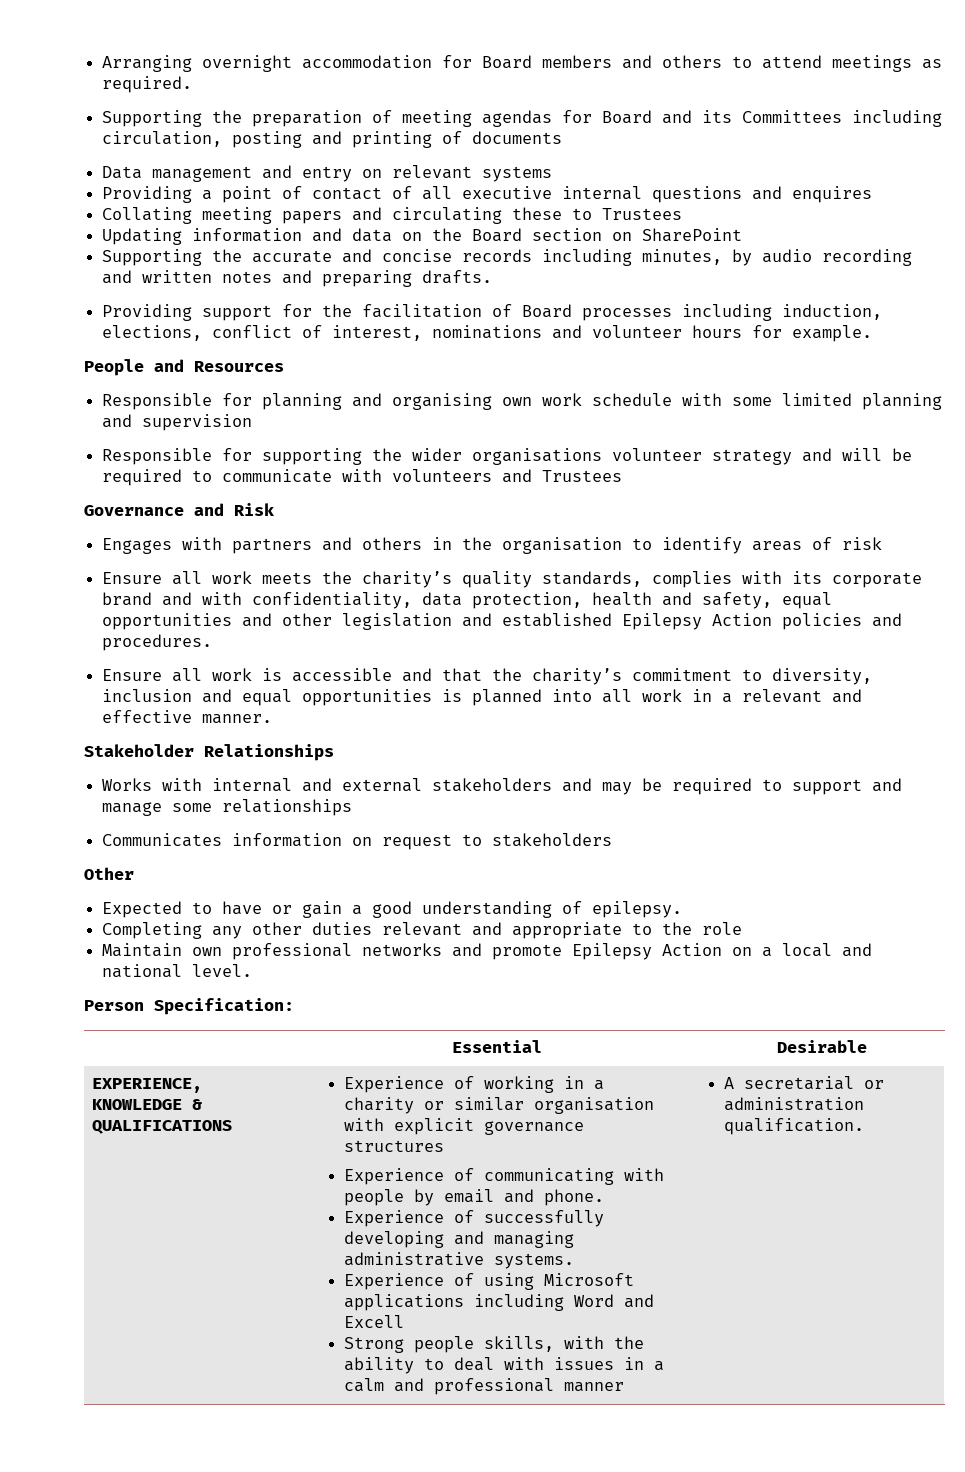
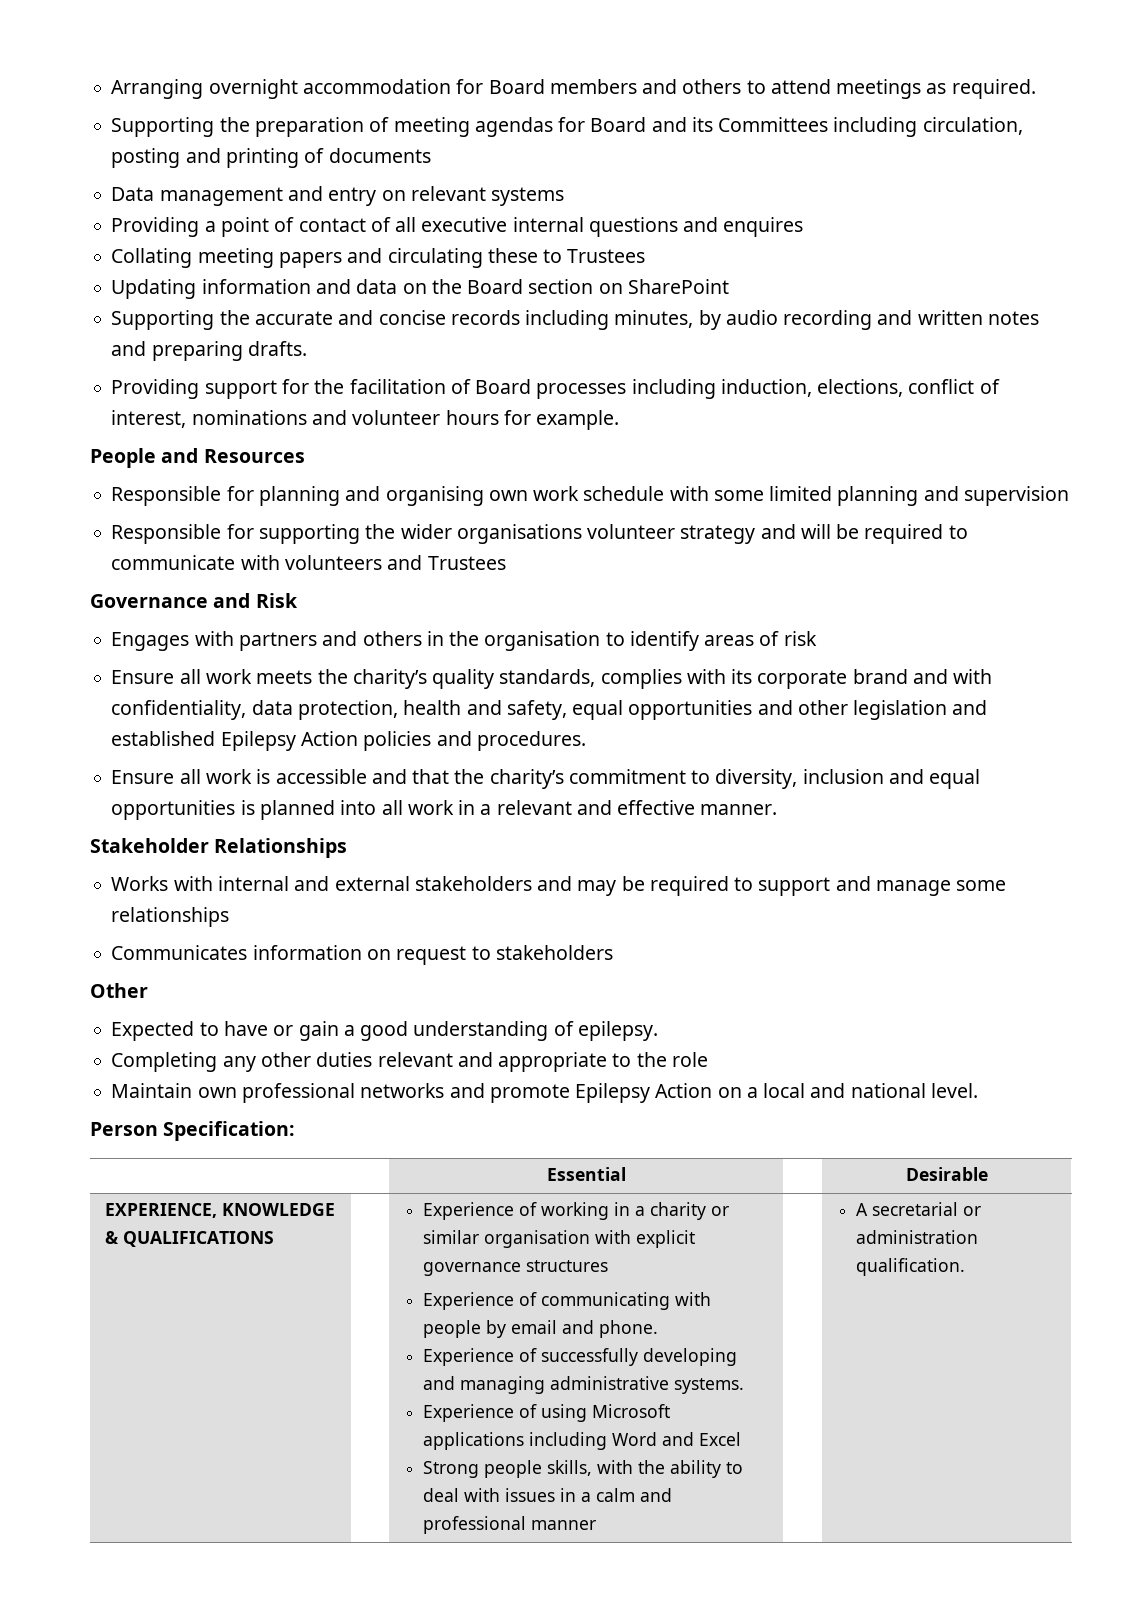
- Experience of using Microsoft applications including Word and Excell
+ Experience of using Microsoft applications including Word and Excel

